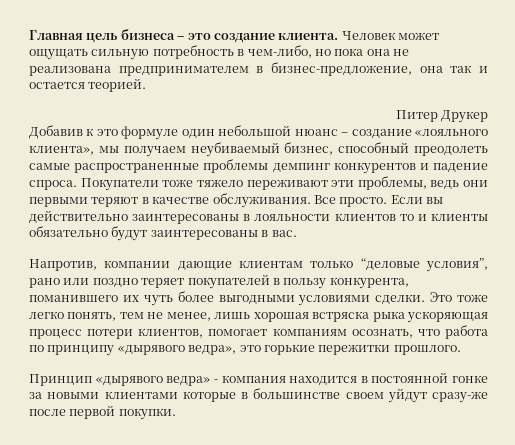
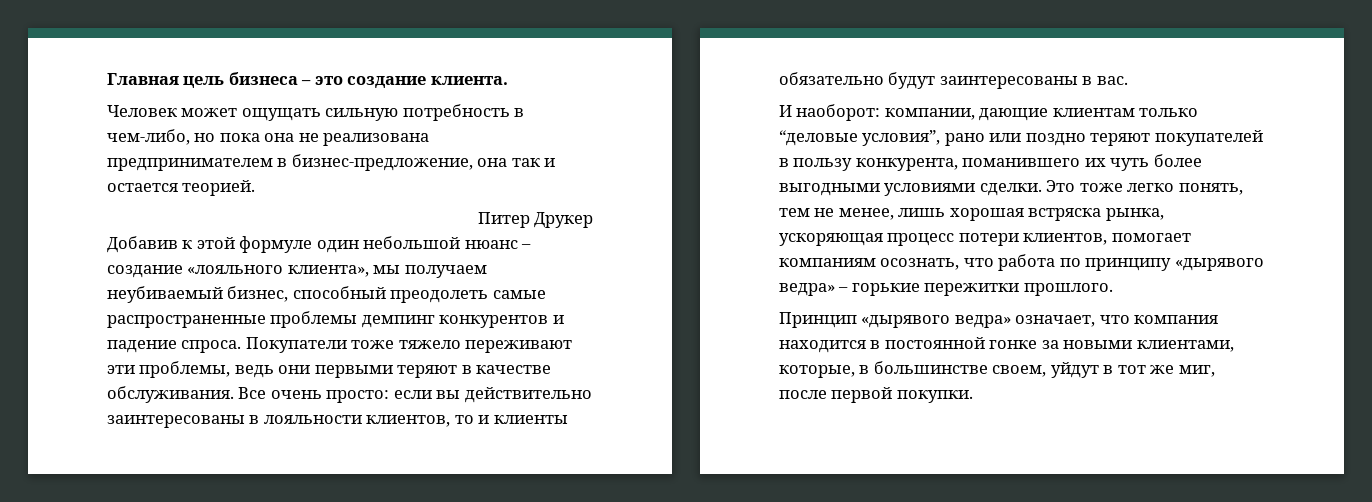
- Главная цель бизнеса – это создание клиента. Человек может ощущать сильную потребность в чем-либо, но пока она не реализована предпринимателем в бизнес-предложение, она так и остается теорией.
+ Главная цель бизнеса – это создание клиента.
+ Человек может ощущать сильную потребность в чем-либо, но пока она не реализована предпринимателем в бизнес-предложение, она так и остается теорией.
- Добавив к это формуле один небольшой нюанс – создание «лояльного клиента», мы получаем неубиваемый бизнес, способный преодолеть самые распространенные проблемы демпинг конкурентов и падение спроса.
+ Добавив к этой формуле один небольшой нюанс – создание «лояльного клиента», мы получаем неубиваемый бизнес, способный преодолеть самые распространенные проблемы демпинг конкурентов и падение спроса.
- Все просто. Если вы действительно заинтересованы в лояльности клиентов то и клиенты обязательно будут заинтересованы в вас.
+ Все очень просто: если вы действительно заинтересованы в лояльности клиентов, то и клиенты обязательно будут заинтересованы в вас.
- Напротив, компании дающие клиентам только “деловые условия”, рано или поздно теряет покупателей в пользу конкурента, поманившего их чуть более выгодными условиями сделки.
+ И наоборот: компании, дающие клиентам только “деловые условия”, рано или поздно теряют покупателей в пользу конкурента, поманившего их чуть более выгодными условиями сделки.
- Это тоже легко понять, тем не менее, лишь хорошая встряска рыка ускоряющая процесс потери клиентов, помогает компаниям осознать, что работа по принципу «дырявого ведра», это горькие пережитки прошлого.
+ Это тоже легко понять, тем не менее, лишь хорошая встряска рынка, ускоряющая процесс потери клиентов, помогает компаниям осознать, что работа по принципу «дырявого ведра» – горькие пережитки прошлого.
- Принцип «дырявого ведра» - компания находится в постоянной гонке за новыми клиентами которые в большинстве своем уйдут сразу-же после первой покупки.
+ Принцип «дырявого ведра» означает, что компания находится в постоянной гонке за новыми клиентами, которые, в большинстве своем, уйдут в тот же миг, после первой покупки.

